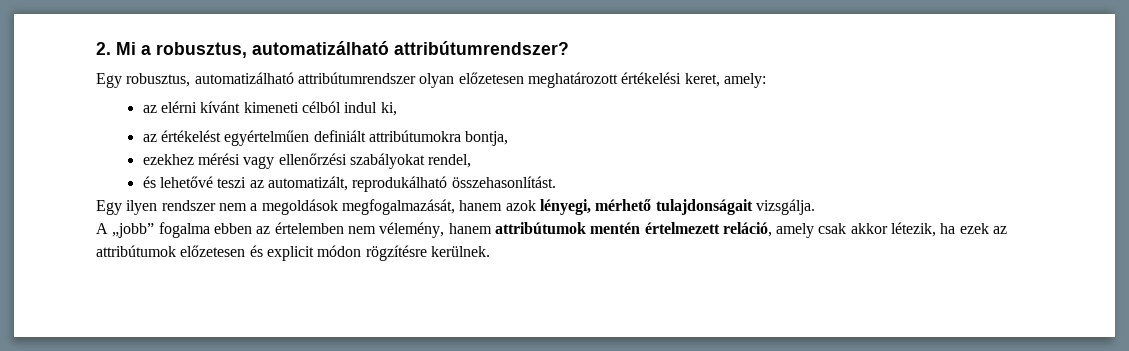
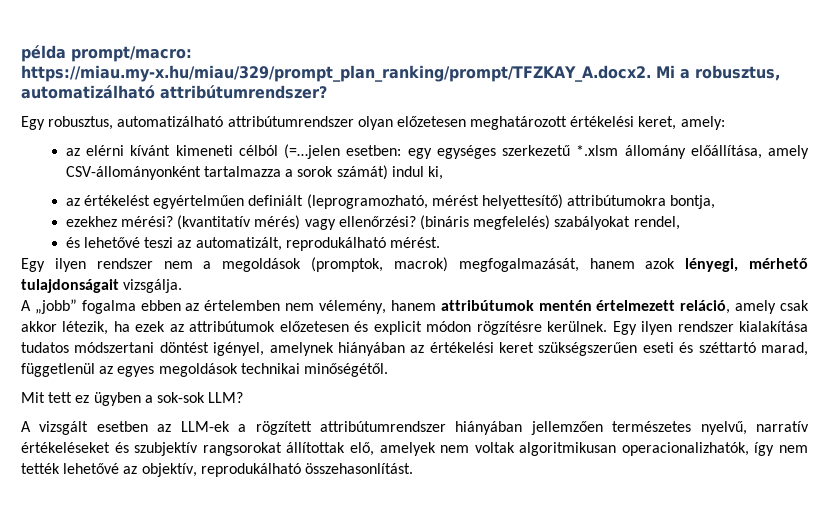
- 2. Mi a robusztus, automatizálható attribútumrendszer?
+ példa prompt/macro: https://miau.my-x.hu/miau/329/prompt_plan_ranking/prompt/TFZKAY_A.docx2. Mi a robusztus, automatizálható attribútumrendszer?
- az elérni kívánt kimeneti célból indul ki,
+ az elérni kívánt kimeneti célból (=…jelen esetben: egy egységes szerkezetű *.xlsm állomány előállítása, amely CSV-állományonként tartalmazza a sorok számát) indul ki,
- az értékelést egyértelműen definiált attribútumokra bontja,
+ az értékelést egyértelműen definiált (leprogramozható, mérést helyettesítő) attribútumokra bontja,
- ezekhez mérési vagy ellenőrzési szabályokat rendel,
+ ezekhez mérési? (kvantitatív mérés) vagy ellenőrzési? (bináris megfelelés) szabályokat rendel,
- és lehetővé teszi az automatizált, reprodukálható összehasonlítást.
+ és lehetővé teszi az automatizált, reprodukálható mérést.
- Egy ilyen rendszer nem a megoldások megfogalmazását, hanem azok lényegi, mérhető tulajdonságait vizsgálja.
+ Egy ilyen rendszer nem a megoldások (promptok, macrok) megfogalmazását, hanem azok lényegi, mérhető tulajdonságait vizsgálja.
+ Egy ilyen rendszer kialakítása tudatos módszertani döntést igényel, amelynek hiányában az értékelési keret szükségszerűen eseti és széttartó marad, függetlenül az egyes megoldások technikai minőségétől.
+ Mit tett ez ügyben a sok-sok LLM?
+ A vizsgált esetben az LLM-ek a rögzített attribútumrendszer hiányában jellemzően természetes nyelvű, narratív értékeléseket és szubjektív rangsorokat állítottak elő, amelyek nem voltak algoritmikusan operacionalizhatók, így nem tették lehetővé az objektív, reprodukálható összehasonlítást.

